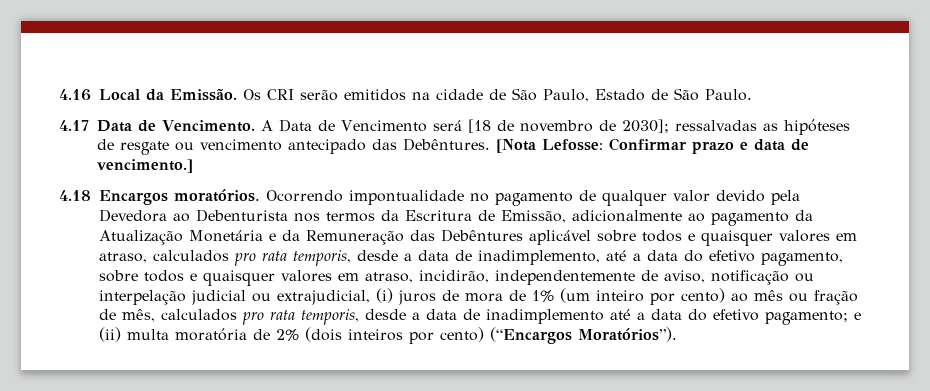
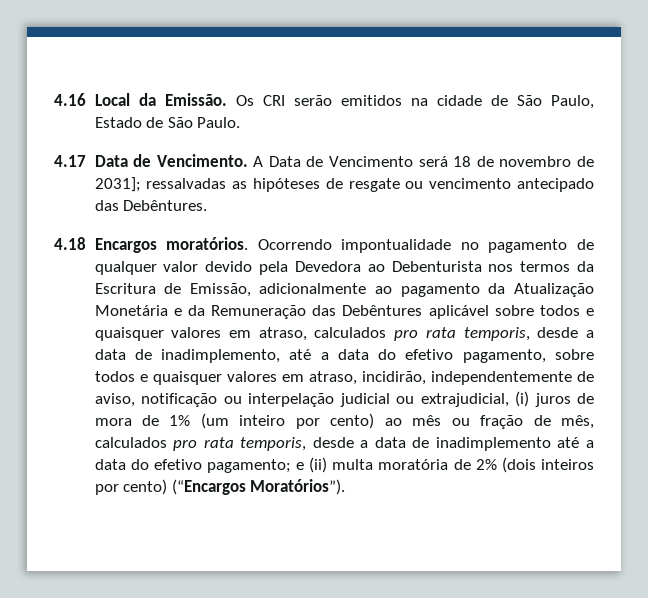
- A Data de Vencimento será [18 de novembro de 2030]; ressalvadas as hipóteses de resgate ou vencimento antecipado das Debêntures. [Nota Lefosse: Confirmar prazo e data de vencimento.]
+ A Data de Vencimento será 18 de novembro de 2031]; ressalvadas as hipóteses de resgate ou vencimento antecipado das Debêntures.

